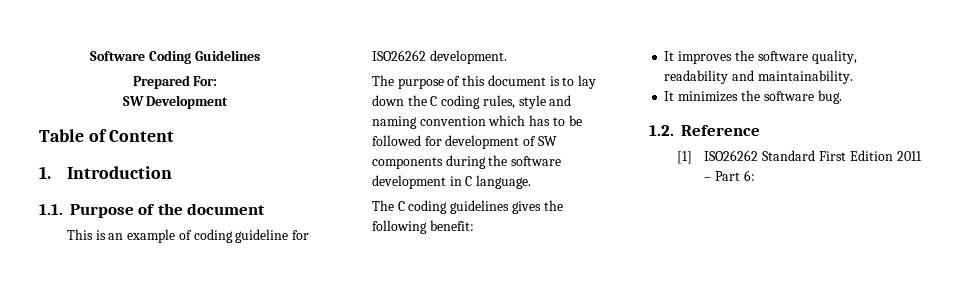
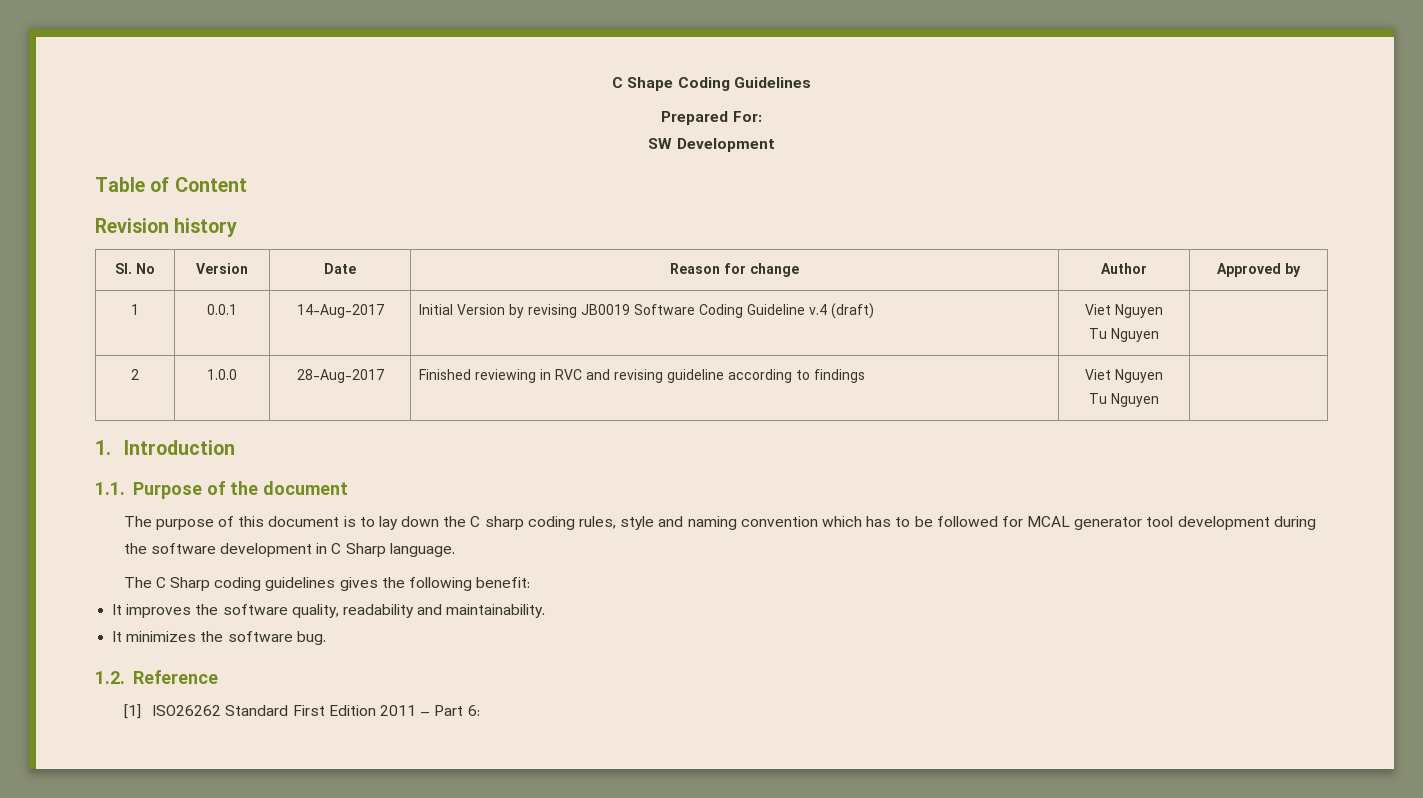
- Software Coding Guidelines
+ C Shape Coding Guidelines
+ Revision history
+ SI. No | Version | Date | Reason for change | Author | Approved by
+ 1 | 0.0.1 | 14-Aug-2017 | Initial Version by revising JB0019 Software Coding Guideline v.4 (draft) | Viet Nguyen
+ Tu Nguyen |
+ 2 | 1.0.0 | 28-Aug-2017 | Finished reviewing in RVC and revising guideline according to findings | Viet Nguyen
+ Tu Nguyen |
- This is an example of coding guideline for ISO26262 development.
- The purpose of this document is to lay down the C coding rules, style and naming convention which has to be followed for development of SW components during the software development in C language.
+ The purpose of this document is to lay down the C sharp coding rules, style and naming convention which has to be followed for MCAL generator tool development during the software development in C Sharp language.
- The C coding guidelines gives the following benefit:
+ The C Sharp coding guidelines gives the following benefit:

